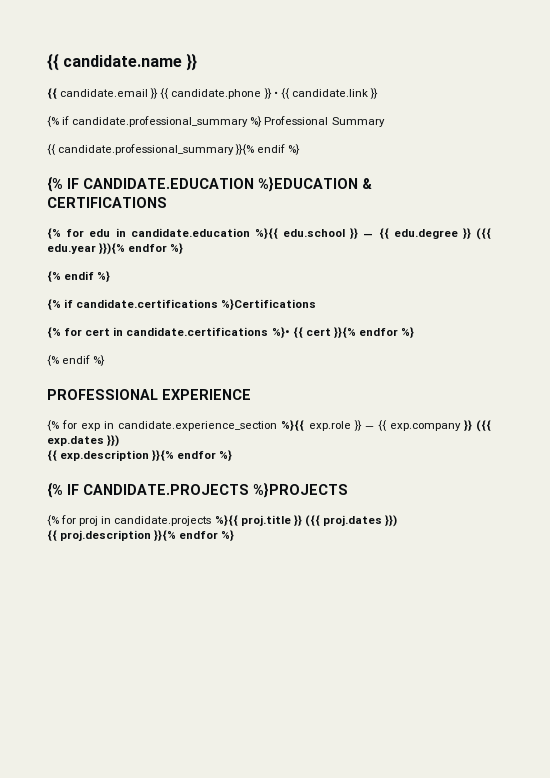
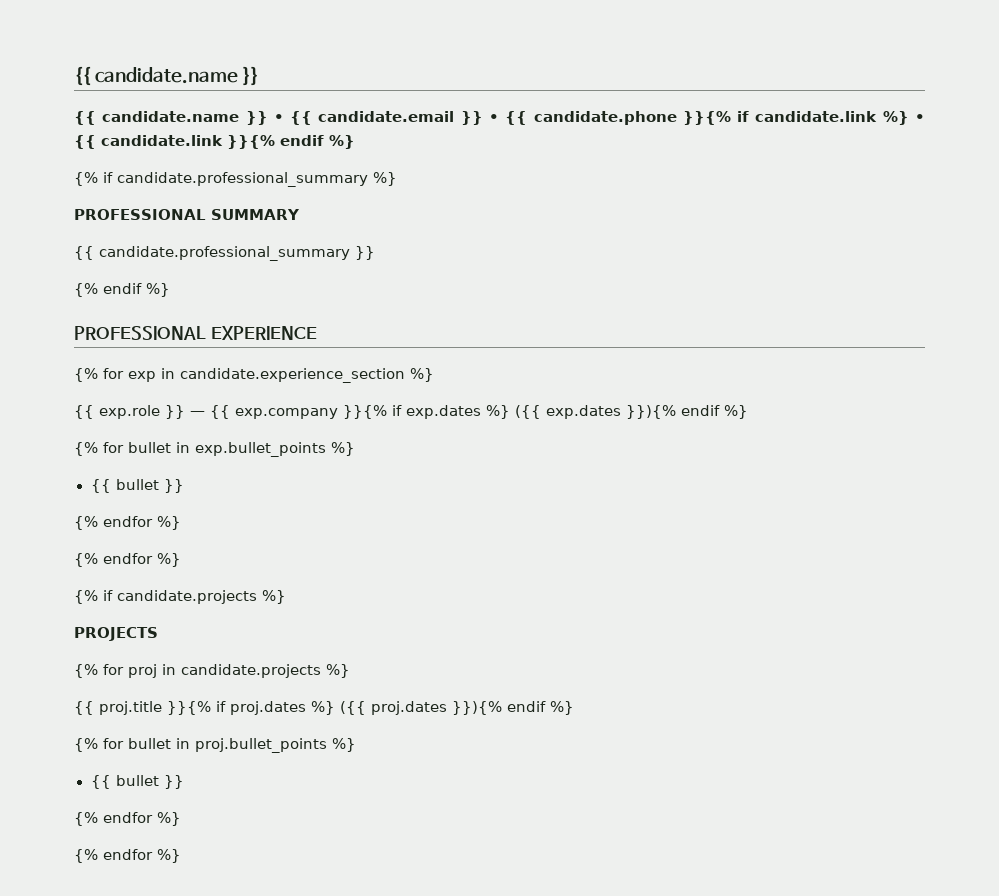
- {{ candidate.email }} {{ candidate.phone }} • {{ candidate.link }}
+ {{ candidate.name }} • {{ candidate.email }} • {{ candidate.phone }}{% if candidate.link %} • {{ candidate.link }}{% endif %}
- {% if candidate.professional_summary %} Professional Summary
+ {% if candidate.professional_summary %}
+ PROFESSIONAL SUMMARY
- {{ candidate.professional_summary }}{% endif %}
- {% IF CANDIDATE.EDUCATION %}EDUCATION & CERTIFICATIONS
- {% for edu in candidate.education %}{{ edu.school }} — {{ edu.degree }} ({{ edu.year }}){% endfor %}
- {% endif %}
- {% if candidate.certifications %}Certifications
- {% for cert in candidate.certifications %}• {{ cert }}{% endfor %}
+ {{ candidate.professional_summary }}
- {% for exp in candidate.experience_section %}{{ exp.role }} — {{ exp.company }} ({{ exp.dates }})
- {{ exp.description }}{% endfor %}
- {% IF CANDIDATE.PROJECTS %}PROJECTS
+ {% for exp in candidate.experience_section %}
+ {{ exp.role }} — {{ exp.company }}{% if exp.dates %} ({{ exp.dates }}){% endif %}
+ {% for bullet in exp.bullet_points %}
+ {{ bullet }}
+ {% endfor %}
+ {% endfor %}
+ {% if candidate.projects %}
+ PROJECTS
- {% for proj in candidate.projects %}{{ proj.title }} ({{ proj.dates }})
- {{ proj.description }}{% endfor %}
+ {% for proj in candidate.projects %}
+ {{ proj.title }}{% if proj.dates %} ({{ proj.dates }}){% endif %}
+ {% for bullet in proj.bullet_points %}
+ {{ bullet }}
+ {% endfor %}
+ {% endfor %}

